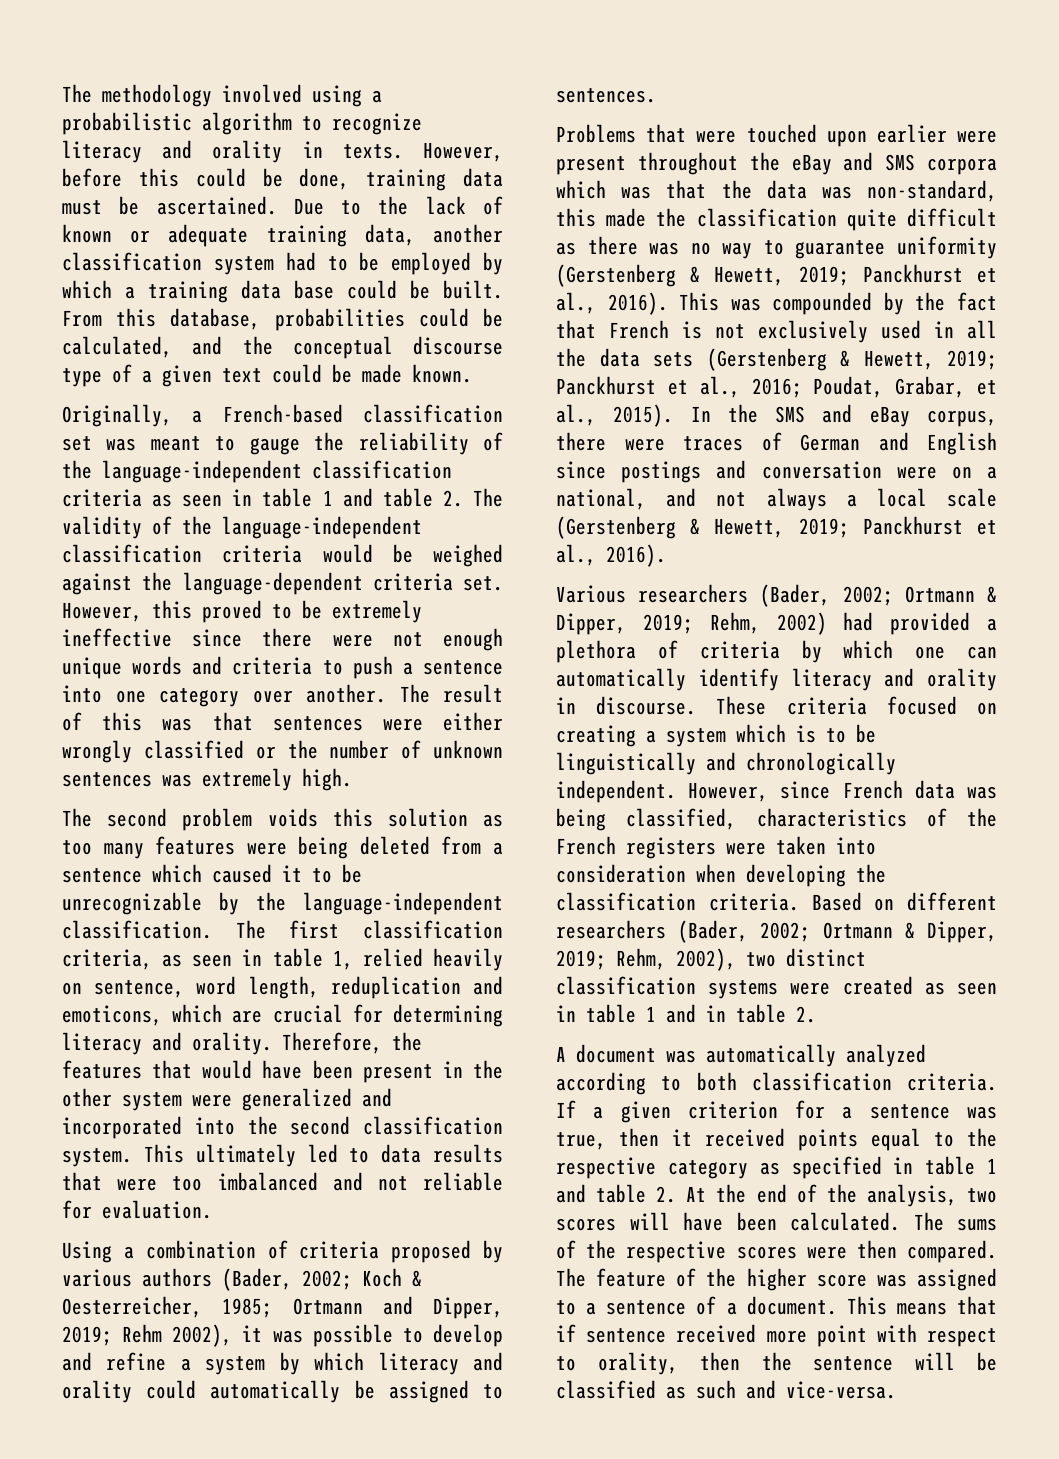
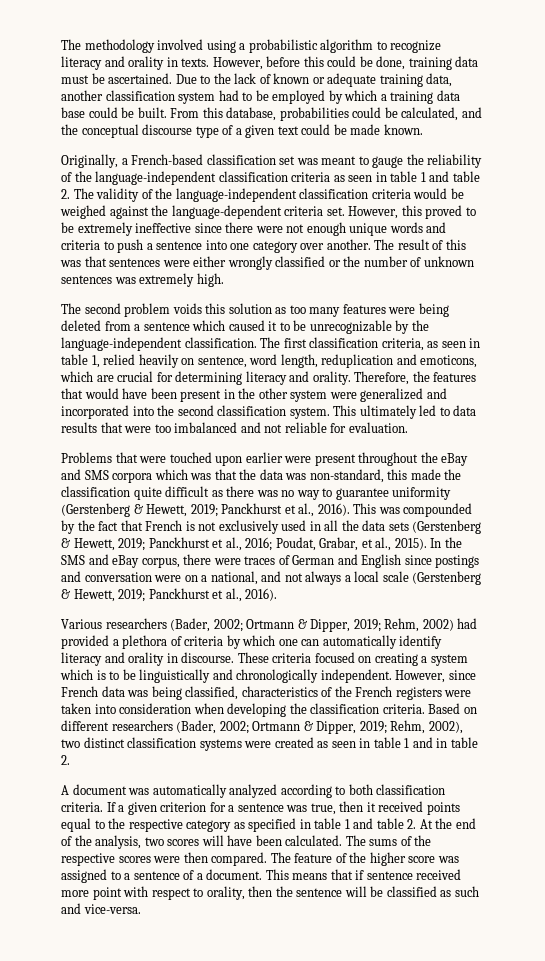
- Using a combination of criteria proposed by various authors (Bader, 2002; Koch & Oesterreicher, 1985; Ortmann and Dipper, 2019; Rehm 2002), it was possible to develop and refine a system by which literacy and orality could automatically be assigned to sentences.

